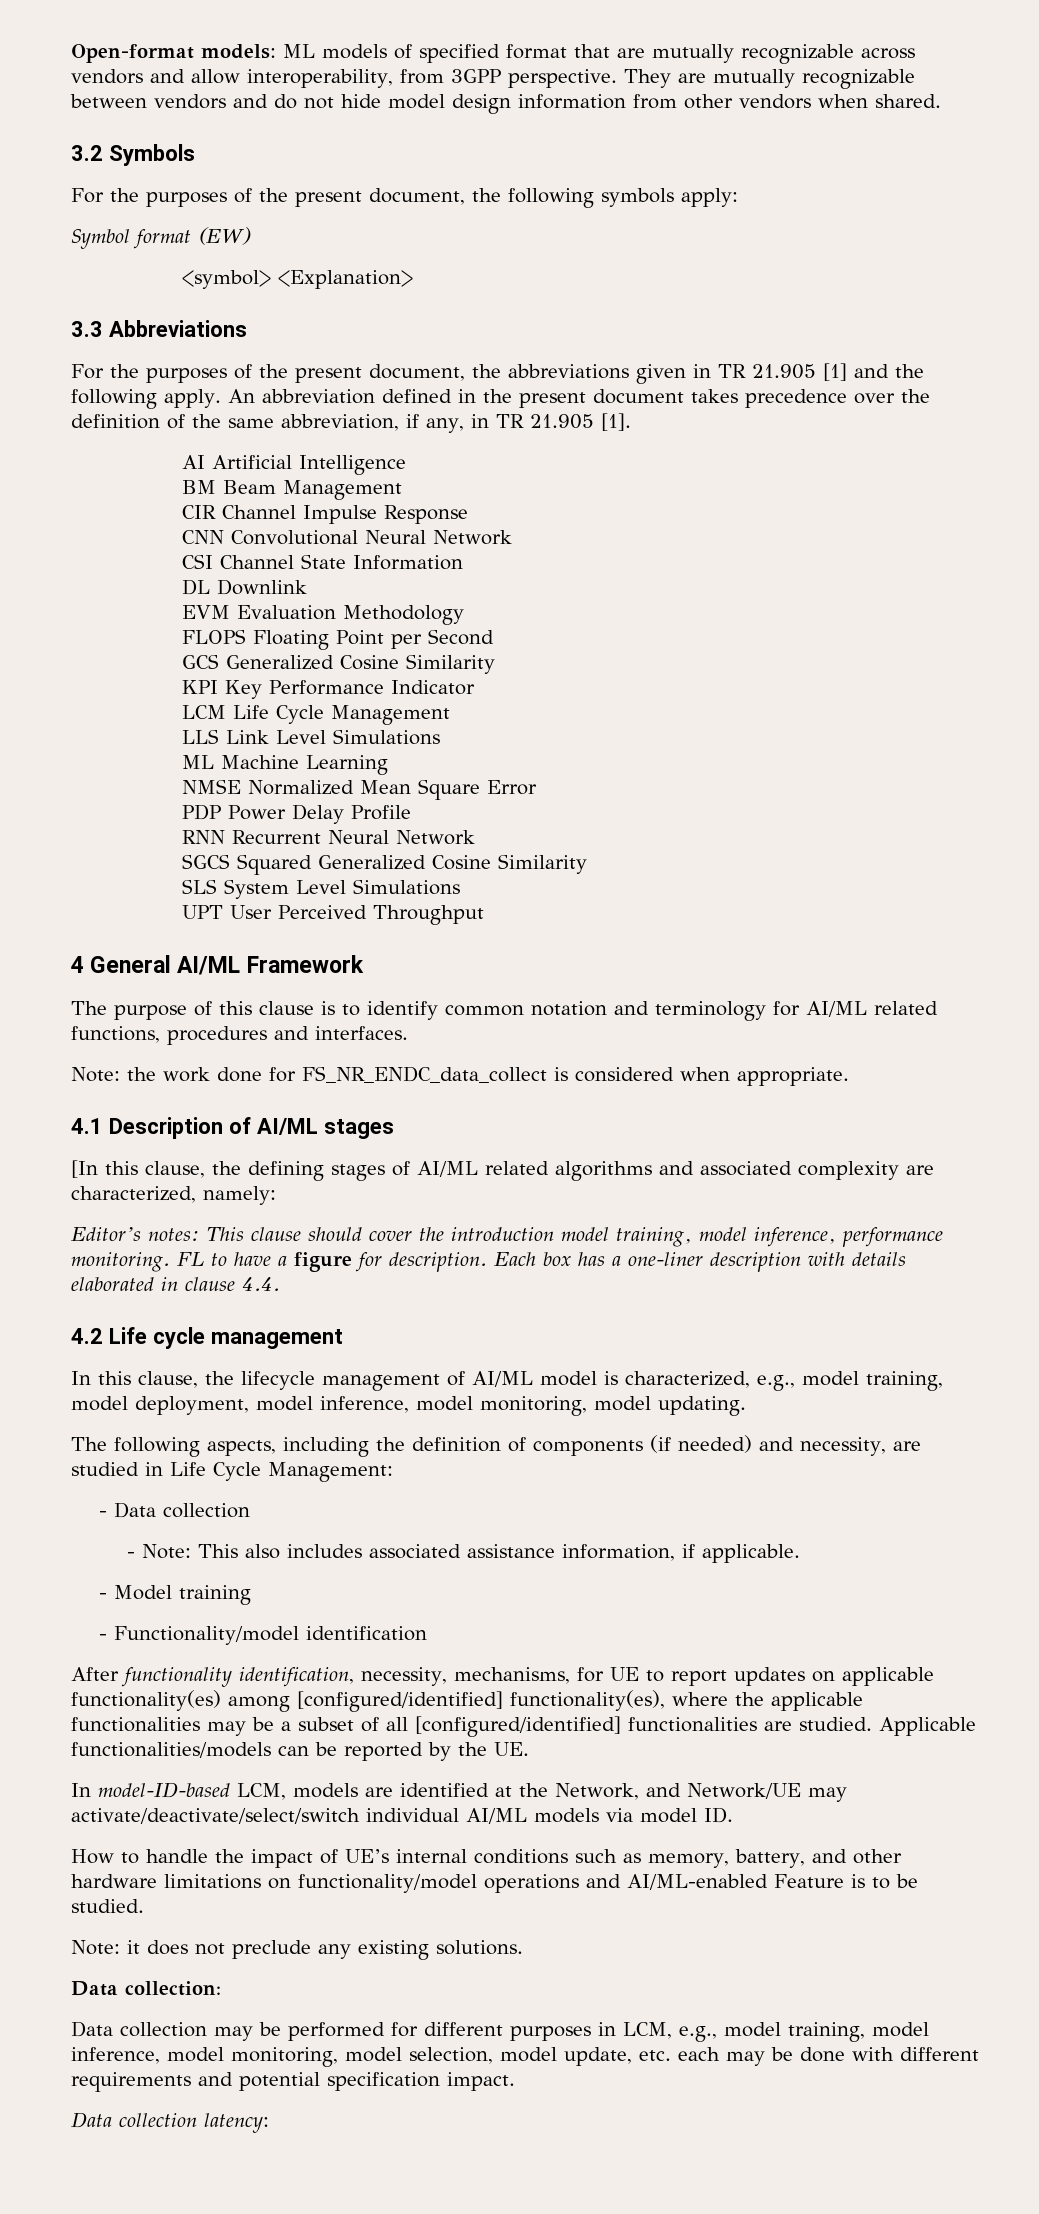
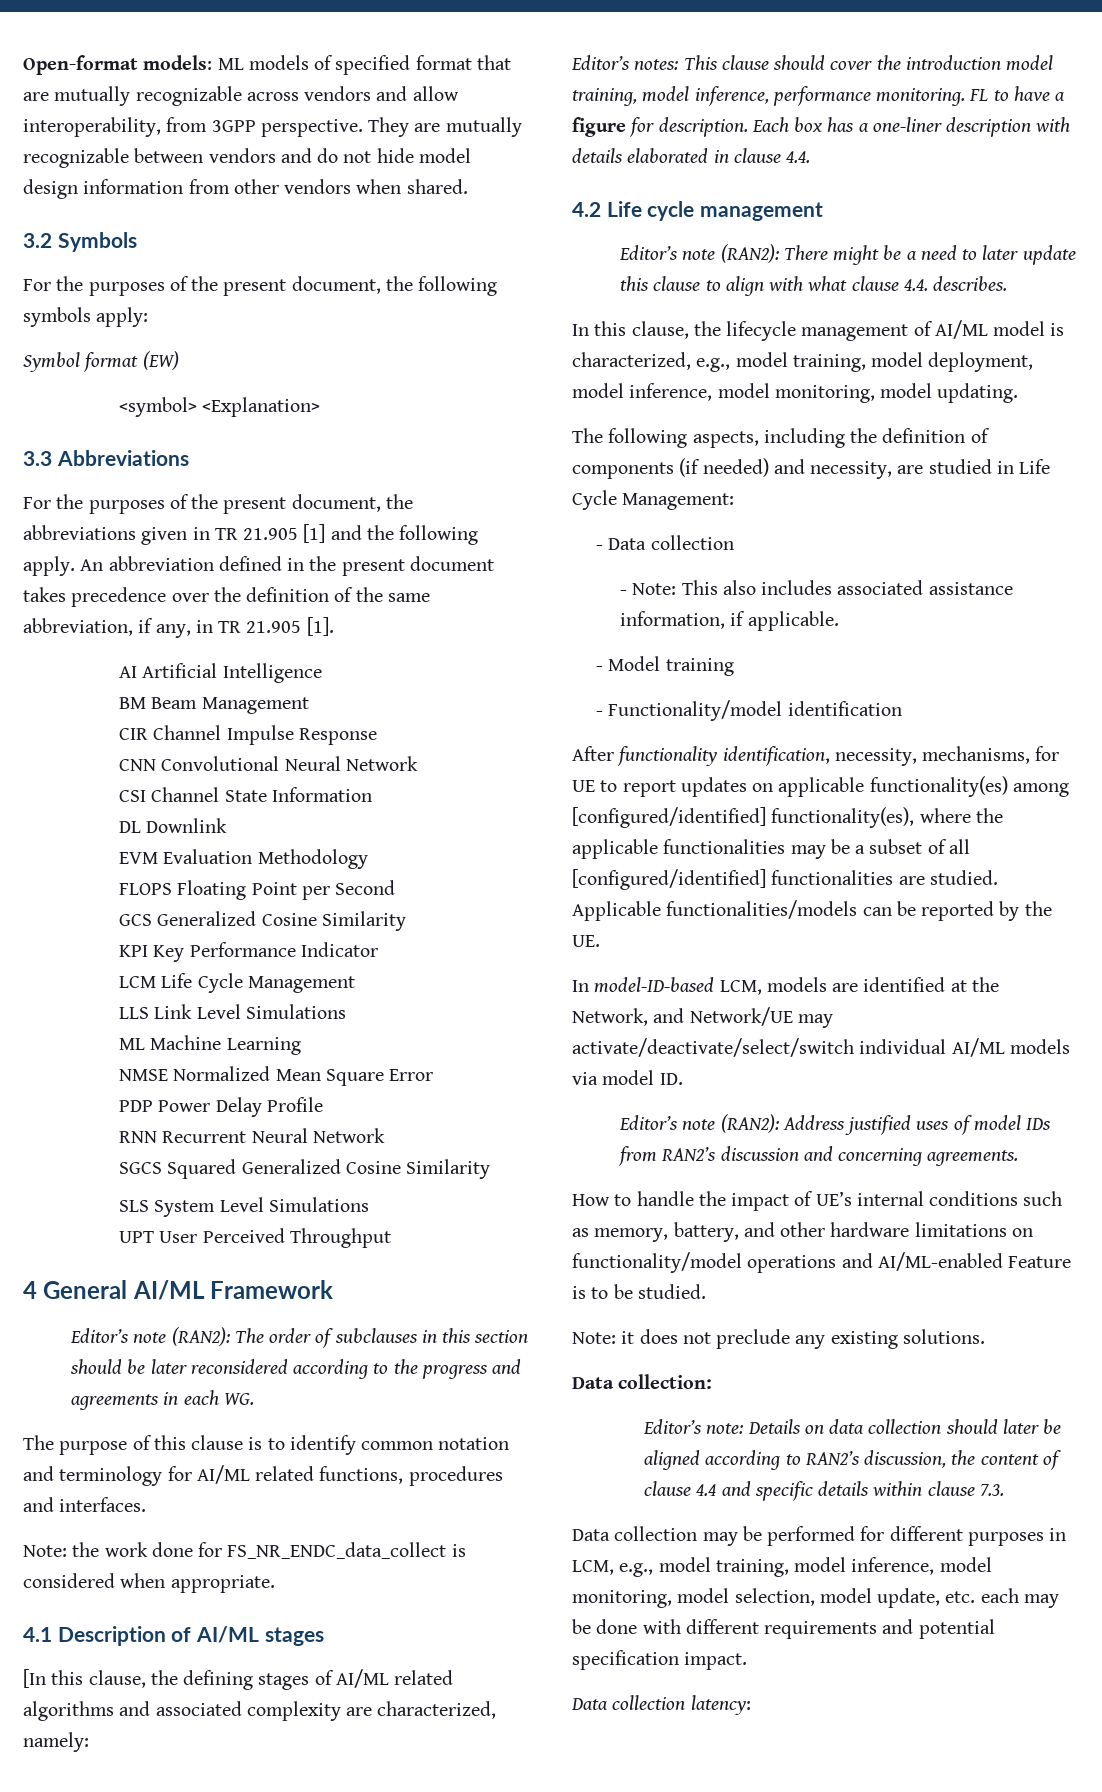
+ Editor’s note (RAN2): The order of subclauses in this section should be later reconsidered according to the progress and agreements in each WG.
+ Editor’s note (RAN2): There might be a need to later update this clause to align with what clause 4.4. describes.
+ Editor’s note (RAN2): Address justified uses of model IDs from RAN2’s discussion and concerning agreements.
+ Editor’s note: Details on data collection should later be aligned according to RAN2’s discussion, the content of clause 4.4 and specific details within clause 7.3.

